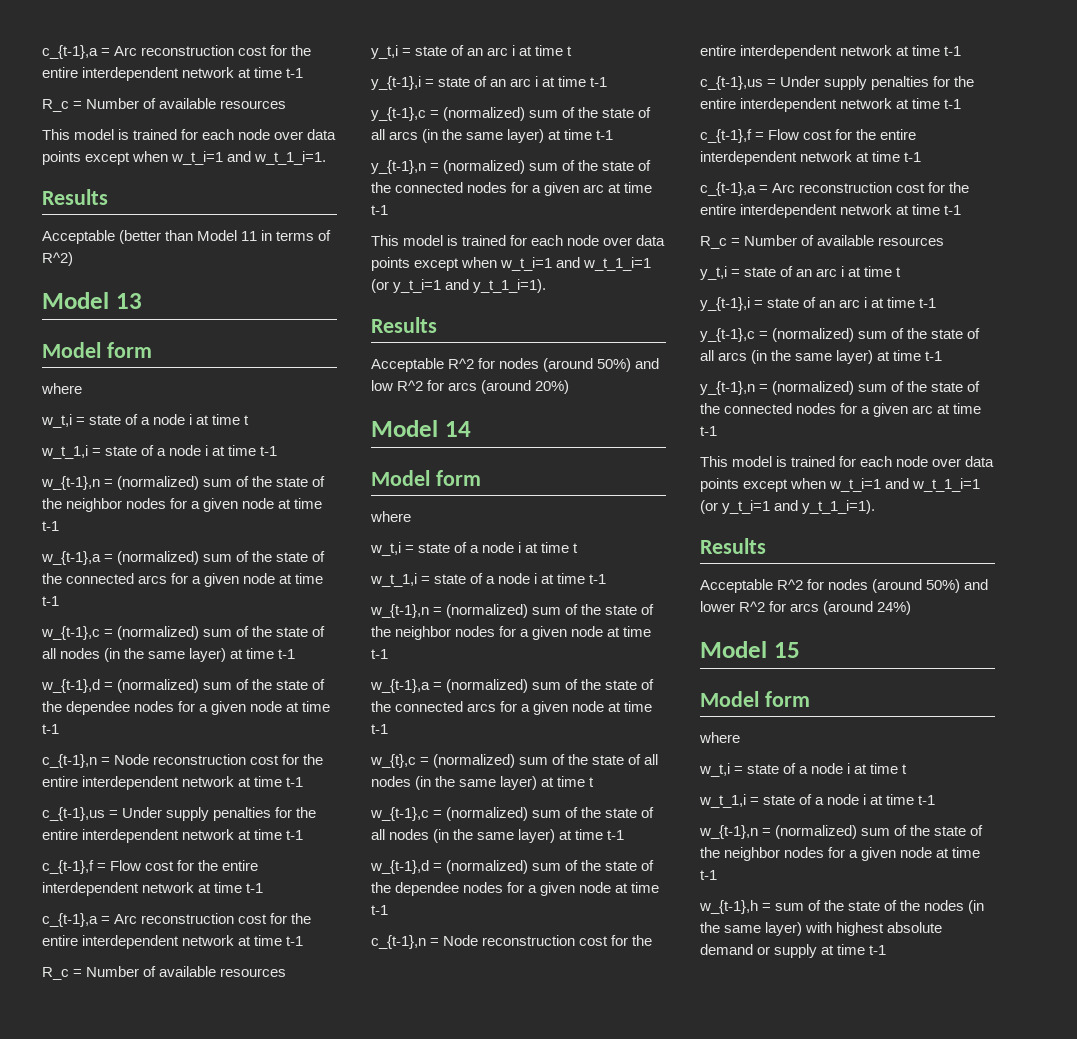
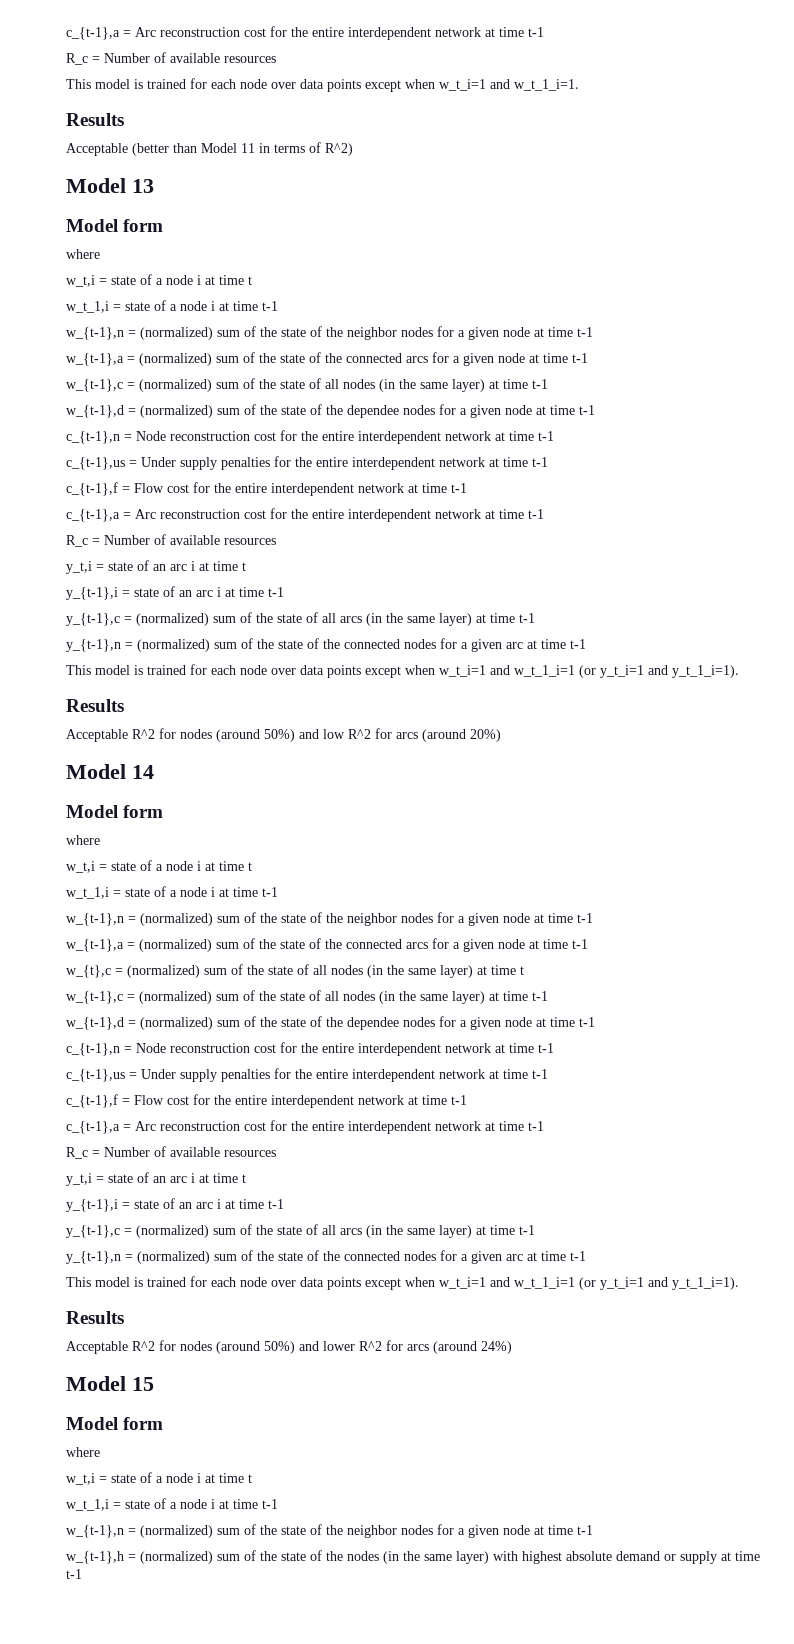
- w_{t-1},h = sum of the state of the nodes (in the same layer) with highest absolute demand or supply at time t-1
+ w_{t-1},h = (normalized) sum of the state of the nodes (in the same layer) with highest absolute demand or supply at time t-1

